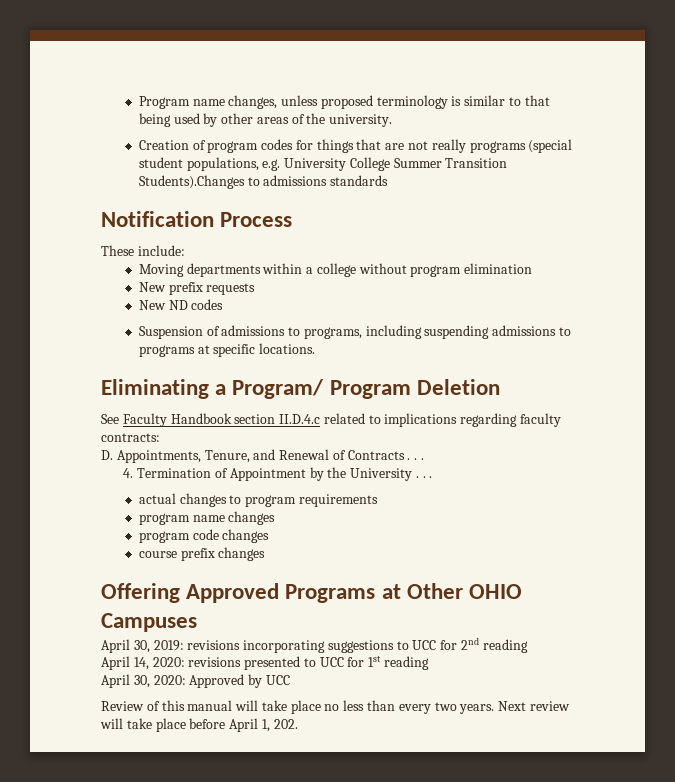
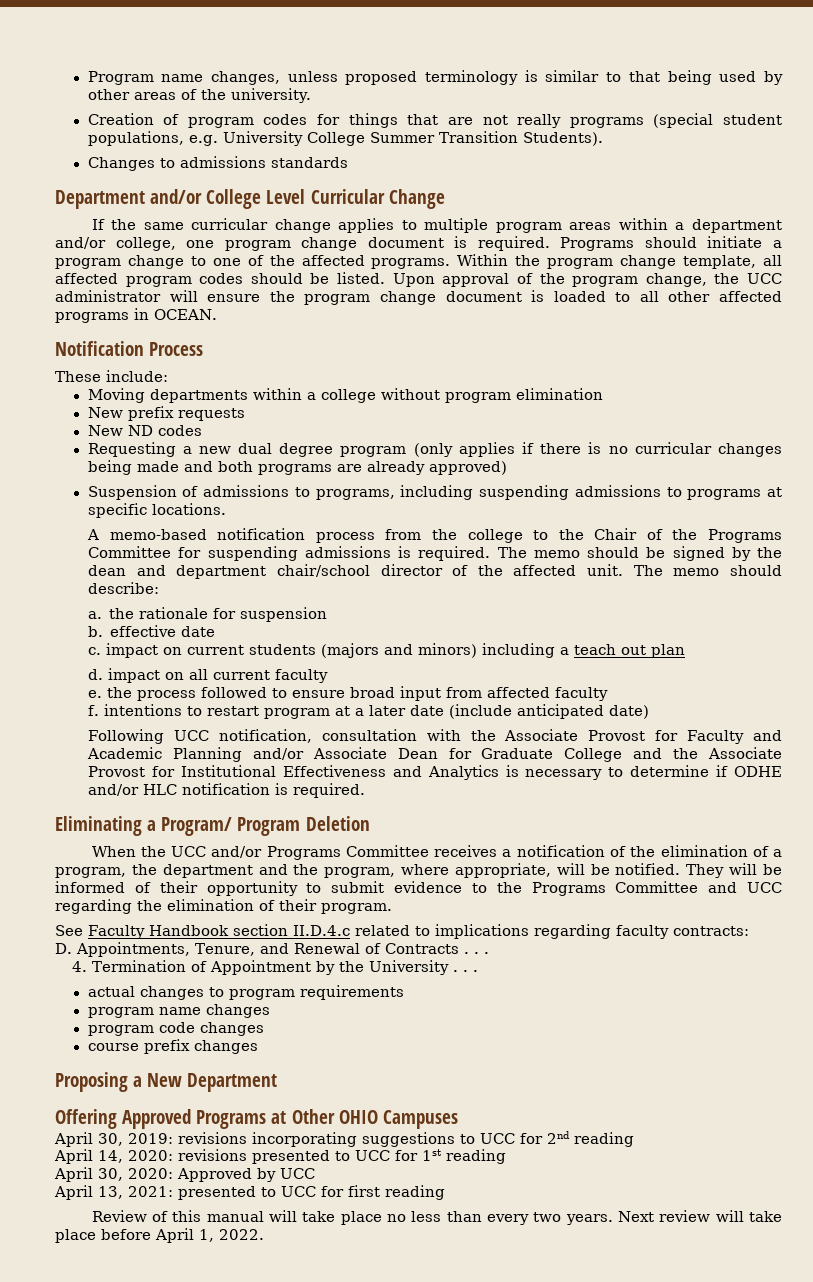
- Creation of program codes for things that are not really programs (special student populations, e.g. University College Summer Transition Students).Changes to admissions standards
+ Creation of program codes for things that are not really programs (special student populations, e.g. University College Summer Transition Students).
+ Changes to admissions standards
+ Department and/or College Level Curricular Change
+ If the same curricular change applies to multiple program areas within a department and/or college, one program change document is required. Programs should initiate a program change to one of the affected programs. Within the program change template, all affected program codes should be listed. Upon approval of the program change, the UCC administrator will ensure the program change document is loaded to all other affected programs in OCEAN.
+ Requesting a new dual degree program (only applies if there is no curricular changes being made and both programs are already approved)
+ A memo-based notification process from the college to the Chair of the Programs Committee for suspending admissions is required. The memo should be signed by the dean and department chair/school director of the affected unit. The memo should describe:
+ a. the rationale for suspension
+ b. effective date
+ c. impact on current students (majors and minors) including a teach out plan
+ d. impact on all current faculty
+ e. the process followed to ensure broad input from affected faculty
+ f. intentions to restart program at a later date (include anticipated date)
+ Following UCC notification, consultation with the Associate Provost for Faculty and Academic Planning and/or Associate Dean for Graduate College and the Associate Provost for Institutional Effectiveness and Analytics is necessary to determine if ODHE and/or HLC notification is required.
+ When the UCC and/or Programs Committee receives a notification of the elimination of a program, the department and the program, where appropriate, will be notified. They will be informed of their opportunity to submit evidence to the Programs Committee and UCC regarding the elimination of their program.
+ Proposing a New Department
+ April 13, 2021: presented to UCC for first reading
- Next review will take place before April 1, 202.
+ Next review will take place before April 1, 2022.

